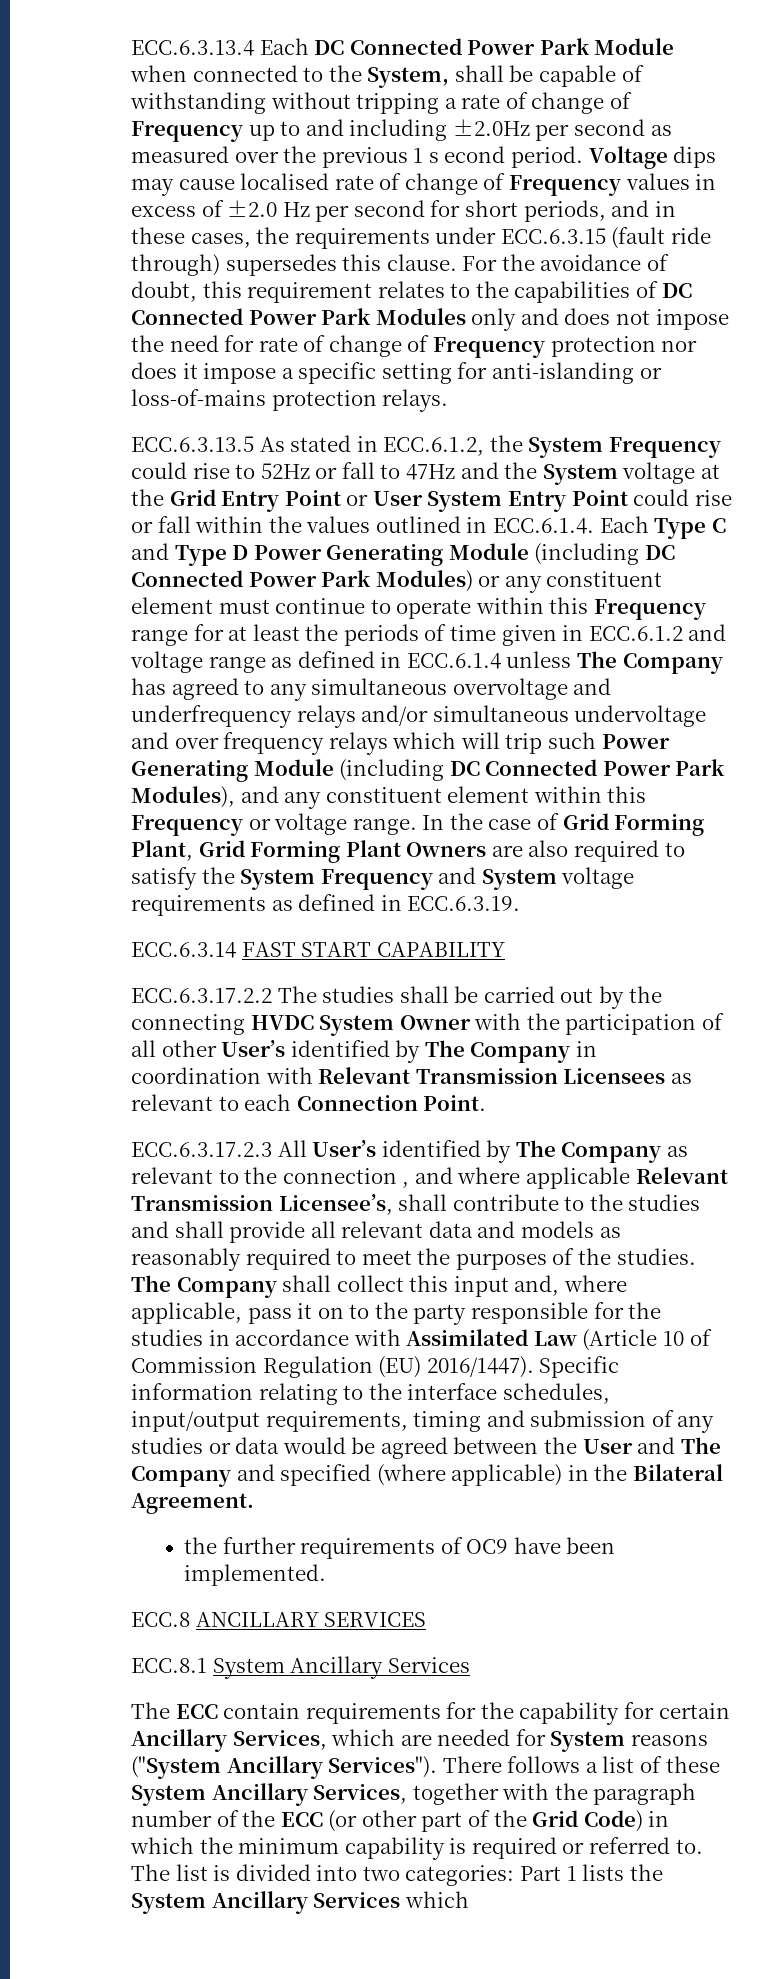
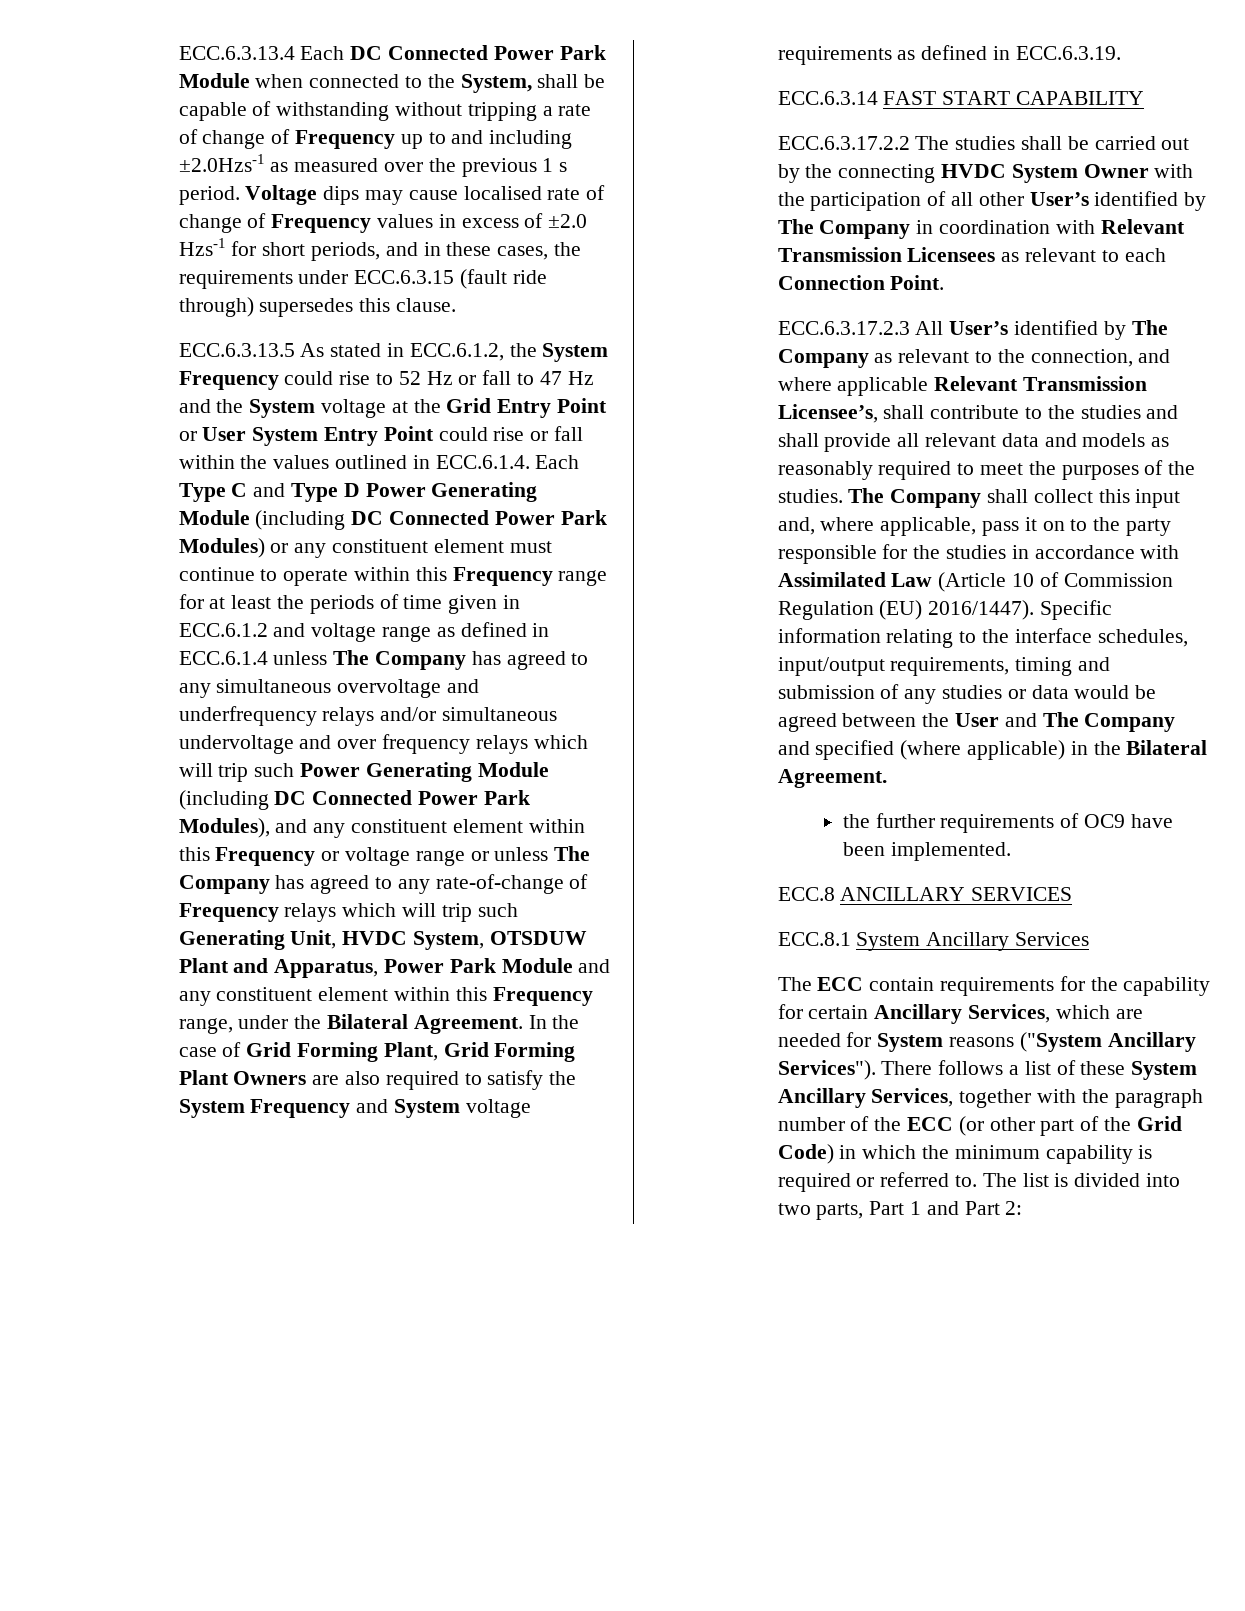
- ECC.6.3.13.4 Each DC Connected Power Park Module when connected to the System, shall be capable of withstanding without tripping a rate of change of Frequency up to and including ±2.0Hz per second as measured over the previous 1 s econd period.
+ ECC.6.3.13.4 Each DC Connected Power Park Module when connected to the System, shall be capable of withstanding without tripping a rate of change of Frequency up to and including ±2.0Hzs-1 as measured over the previous 1 s period.
- Voltage dips may cause localised rate of change of Frequency values in excess of ±2.0 Hz per second for short periods, and in these cases, the requirements under ECC.6.3.15 (fault ride through) supersedes this clause. For the avoidance of doubt, this requirement relates to the capabilities of DC Connected Power Park Modules only and does not impose the need for rate of change of Frequency protection nor does it impose a specific setting for anti-islanding or loss-of-mains protection relays.
+ Voltage dips may cause localised rate of change of Frequency values in excess of ±2.0 Hzs-1 for short periods, and in these cases, the requirements under ECC.6.3.15 (fault ride through) supersedes this clause.
- ECC.6.3.13.5 As stated in ECC.6.1.2, the System Frequency could rise to 52Hz or fall to 47Hz and the System voltage at the Grid Entry Point or User System Entry Point could rise or fall within the values outlined in ECC.6.1.4. Each Type C and Type D Power Generating Module (including DC Connected Power Park Modules) or any constituent element must continue to operate within this Frequency range for at least the periods of time given in ECC.6.1.2 and voltage range as defined in ECC.6.1.4 unless The Company has agreed to any simultaneous overvoltage and underfrequency relays and/or simultaneous undervoltage and over frequency relays which will trip such Power Generating Module (including DC Connected Power Park Modules), and any constituent element within this Frequency or voltage range.
+ ECC.6.3.13.5 As stated in ECC.6.1.2, the System Frequency could rise to 52 Hz or fall to 47 Hz and the System voltage at the Grid Entry Point or User System Entry Point could rise or fall within the values outlined in ECC.6.1.4. Each Type C and Type D Power Generating Module (including DC Connected Power Park Modules) or any constituent element must continue to operate within this Frequency range for at least the periods of time given in ECC.6.1.2 and voltage range as defined in ECC.6.1.4 unless The Company has agreed to any simultaneous overvoltage and underfrequency relays and/or simultaneous undervoltage and over frequency relays which will trip such Power Generating Module (including DC Connected Power Park Modules), and any constituent element within this Frequency or voltage range or unless The Company has agreed to any rate-of-change of Frequency relays which will trip such Generating Unit, HVDC System, OTSDUW Plant and Apparatus, Power Park Module and any constituent element within this Frequency range, under the Bilateral Agreement.
- ECC.6.3.17.2.3 All User’s identified by The Company as relevant to the connection , and where applicable Relevant Transmission Licensee’s, shall contribute to the studies and shall provide all relevant data and models as reasonably required to meet the purposes of the studies.
+ ECC.6.3.17.2.3 All User’s identified by The Company as relevant to the connection, and where applicable Relevant Transmission Licensee’s, shall contribute to the studies and shall provide all relevant data and models as reasonably required to meet the purposes of the studies.
- The list is divided into two categories: Part 1 lists the System Ancillary Services which
+ The list is divided into two parts, Part 1 and Part 2:

